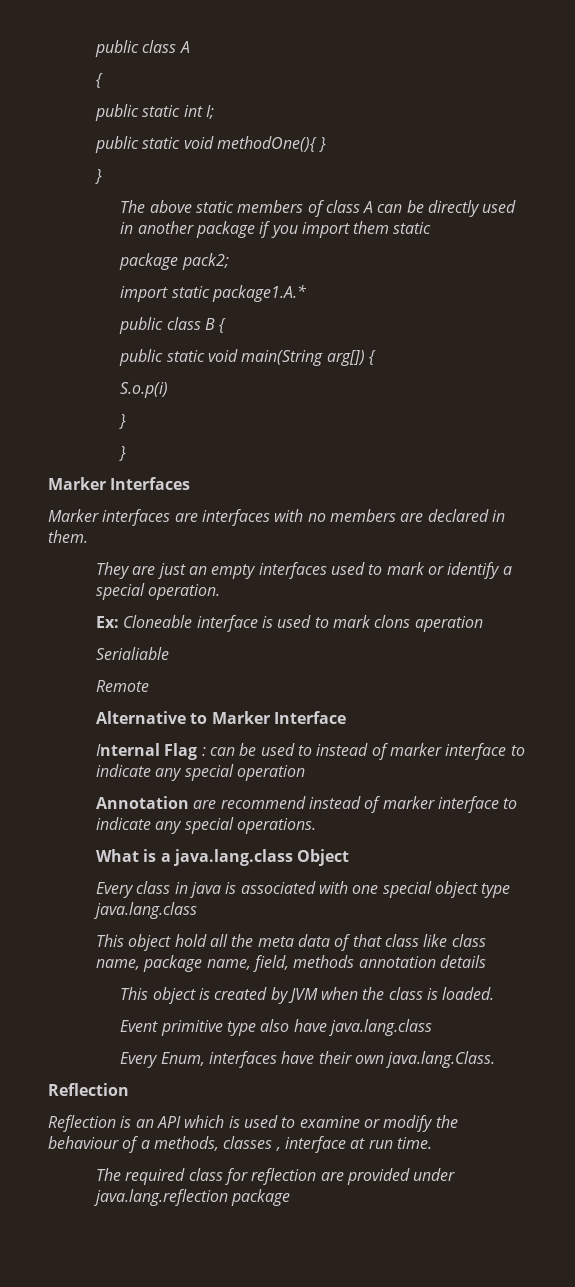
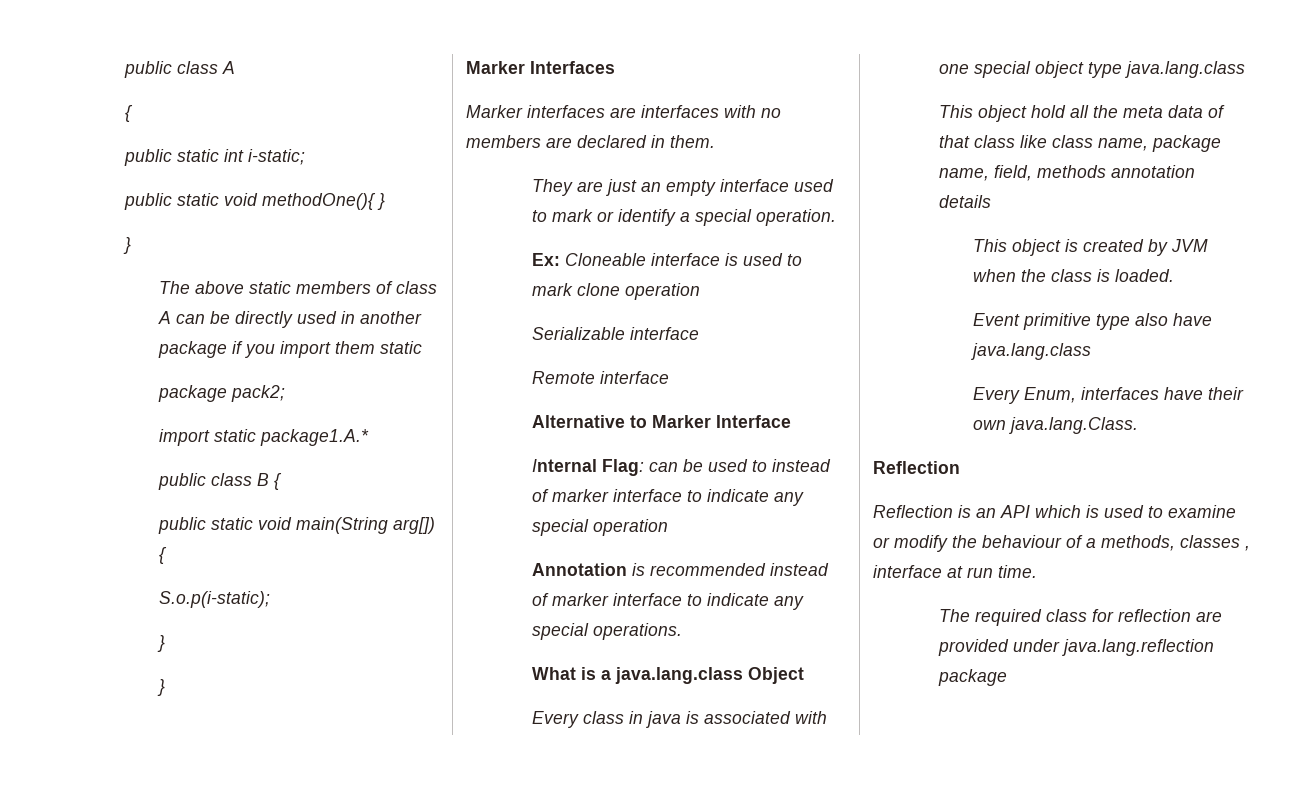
- public static int I;
+ public static int i-static;
- S.o.p(i)
+ S.o.p(i-static);
- They are just an empty interfaces used to mark or identify a special operation.
+ They are just an empty interface used to mark or identify a special operation.
- Ex: Cloneable interface is used to mark clons aperation
- Serialiable
+ Ex: Cloneable interface is used to mark clone operation
+ Serializable interface
- Remote
+ Remote interface
- Internal Flag : can be used to instead of marker interface to indicate any special operation
+ Internal Flag: can be used to instead of marker interface to indicate any special operation
- Annotation are recommend instead of marker interface to indicate any special operations.
+ Annotation is recommended instead of marker interface to indicate any special operations.

